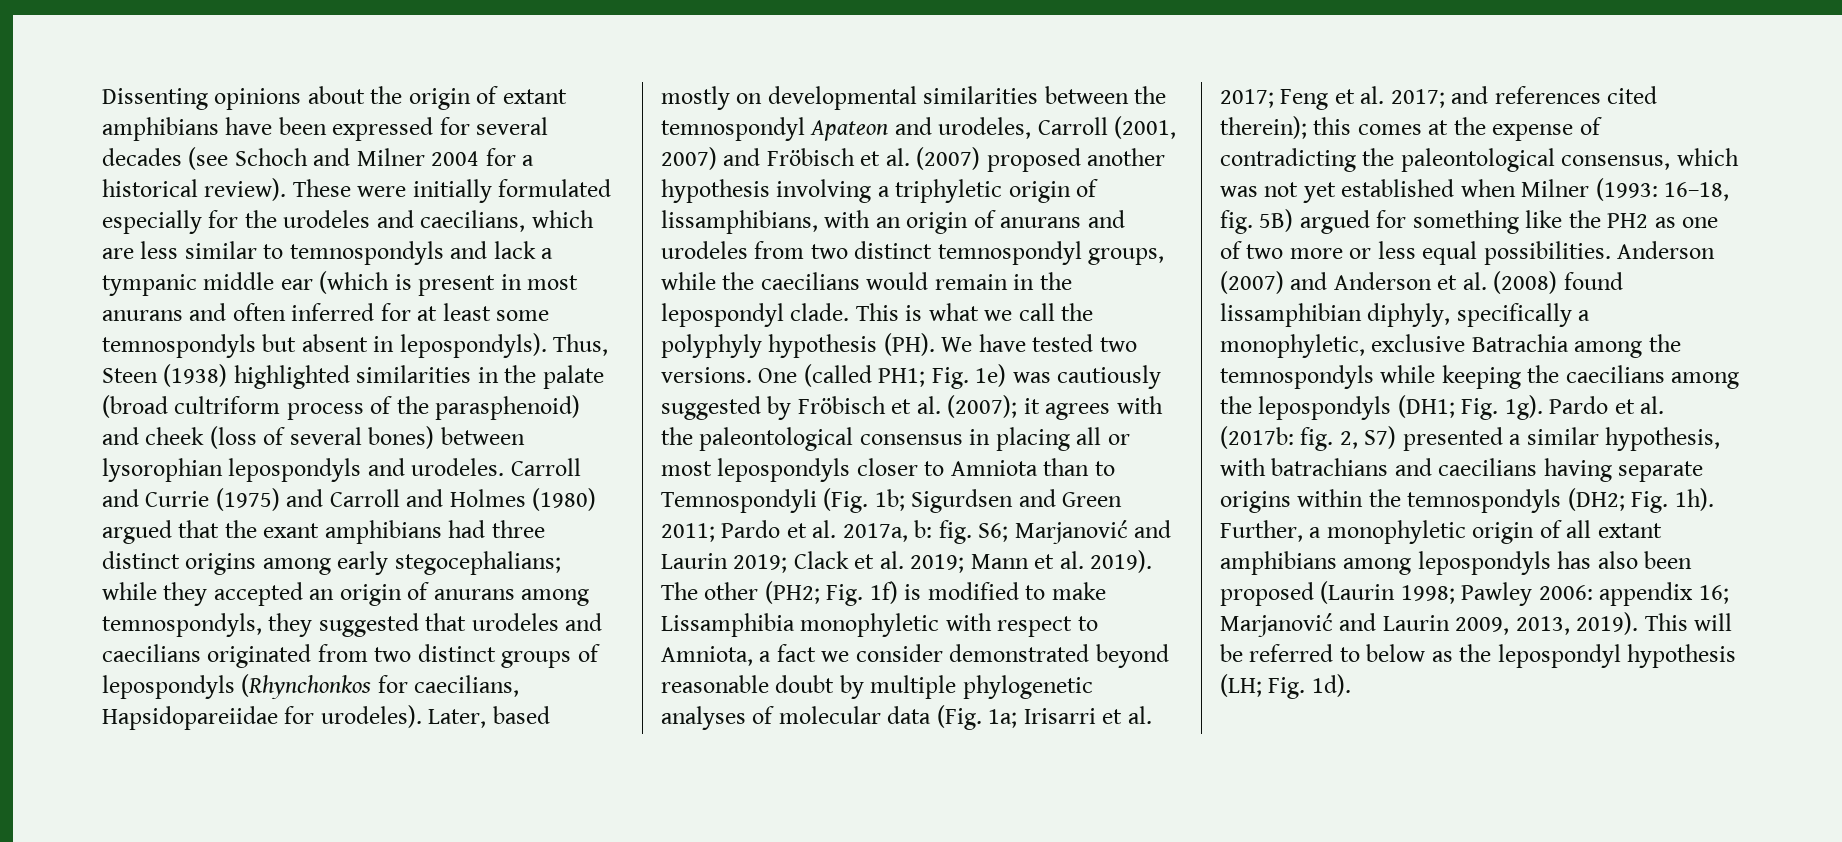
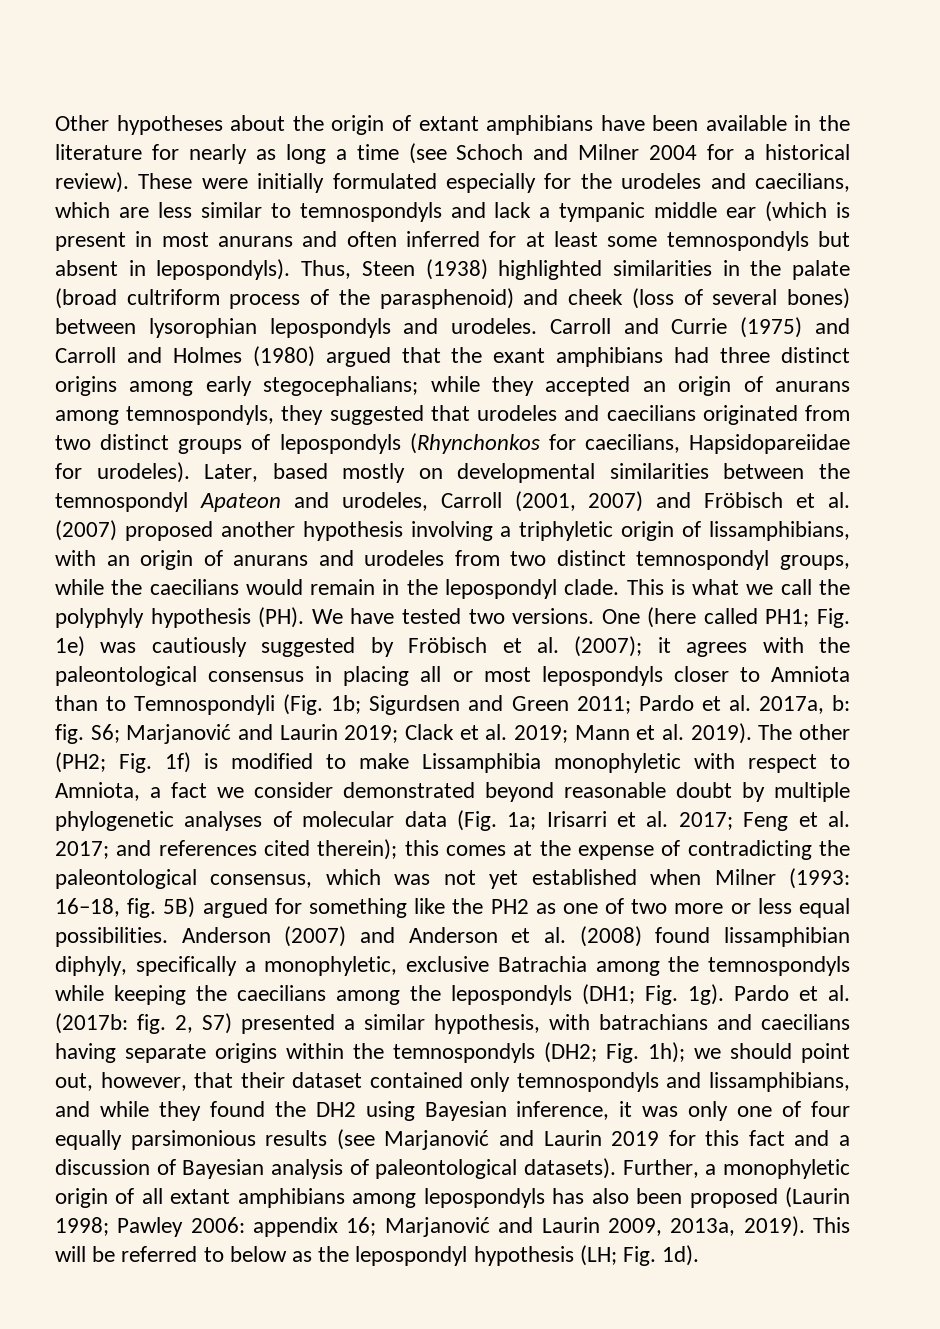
- Dissenting opinions about the origin of extant amphibians have been expressed for several decades (see Schoch and Milner 2004 for a historical review).
+ Other hypotheses about the origin of extant amphibians have been available in the literature for nearly as long a time (see Schoch and Milner 2004 for a historical review).
- One (called PH1; Fig. 1e) was cautiously suggested by Fröbisch et al. (2007); it agrees with the paleontological consensus in placing all or most lepospondyls closer to Amniota than to Temnospondyli (Fig. 1b; Sigurdsen and Green 2011; Pardo et al. 2017a, b: fig. S6; Marjanović and Laurin 2019; Clack et al. 2019; Mann et al. 2019).
+ One (here called PH1; Fig. 1e) was cautiously suggested by Fröbisch et al. (2007); it agrees with the paleontological consensus in placing all or most lepospondyls closer to Amniota than to Temnospondyli (Fig. 1b; Sigurdsen and Green 2011; Pardo et al. 2017a, b: fig. S6; Marjanović and Laurin 2019; Clack et al. 2019; Mann et al. 2019).
- Pardo et al. (2017b: fig. 2, S7) presented a similar hypothesis, with batrachians and caecilians having separate origins within the temnospondyls (DH2; Fig. 1h).
+ Pardo et al. (2017b: fig. 2, S7) presented a similar hypothesis, with batrachians and caecilians having separate origins within the temnospondyls (DH2; Fig. 1h); we should point out, however, that their dataset contained only temnospondyls and lissamphibians, and while they found the DH2 using Bayesian inference, it was only one of four equally parsimonious results (see Marjanović and Laurin 2019 for this fact and a discussion of Bayesian analysis of paleontological datasets).
- Further, a monophyletic origin of all extant amphibians among lepospondyls has also been proposed (Laurin 1998; Pawley 2006: appendix 16; Marjanović and Laurin 2009, 2013, 2019).
+ Further, a monophyletic origin of all extant amphibians among lepospondyls has also been proposed (Laurin 1998; Pawley 2006: appendix 16; Marjanović and Laurin 2009, 2013a, 2019).

